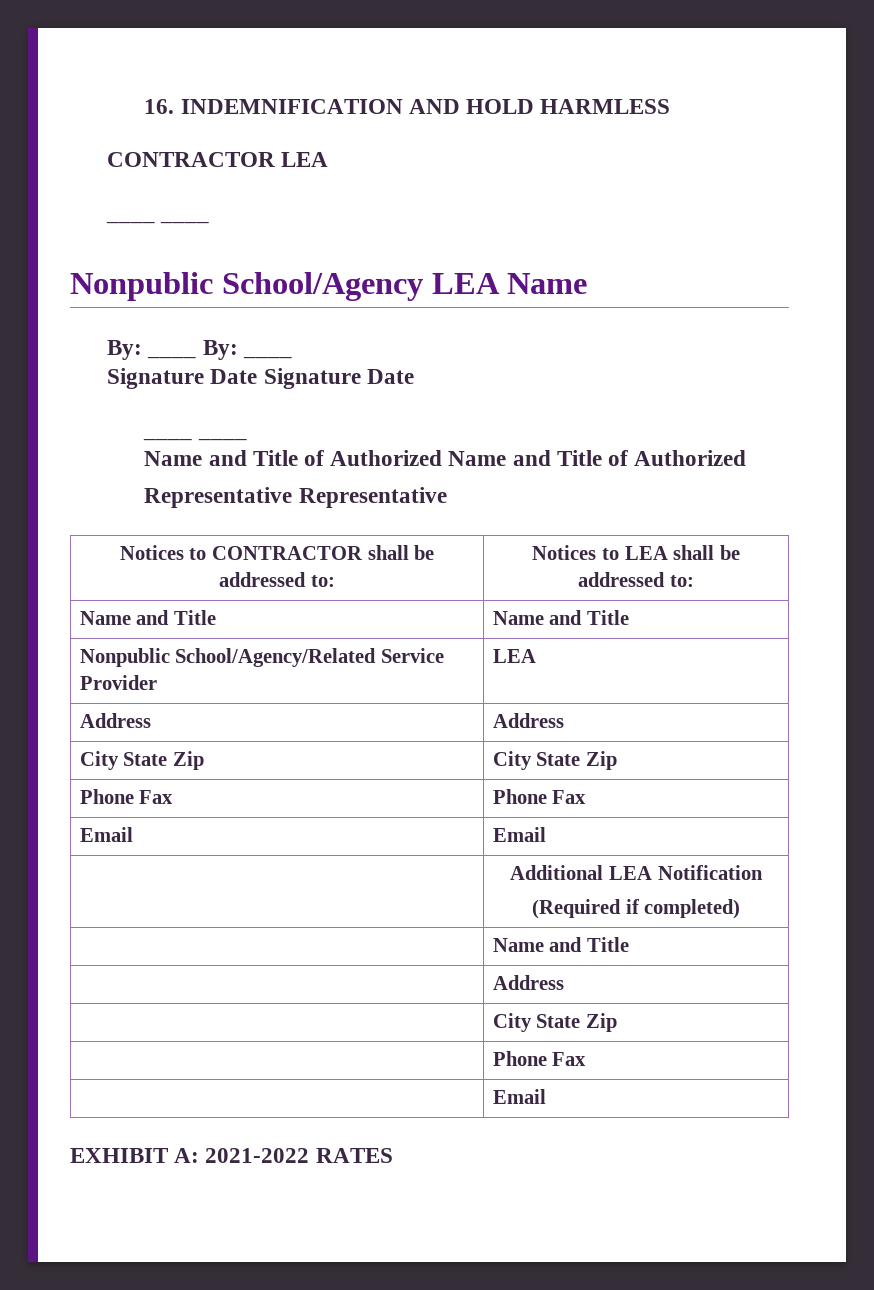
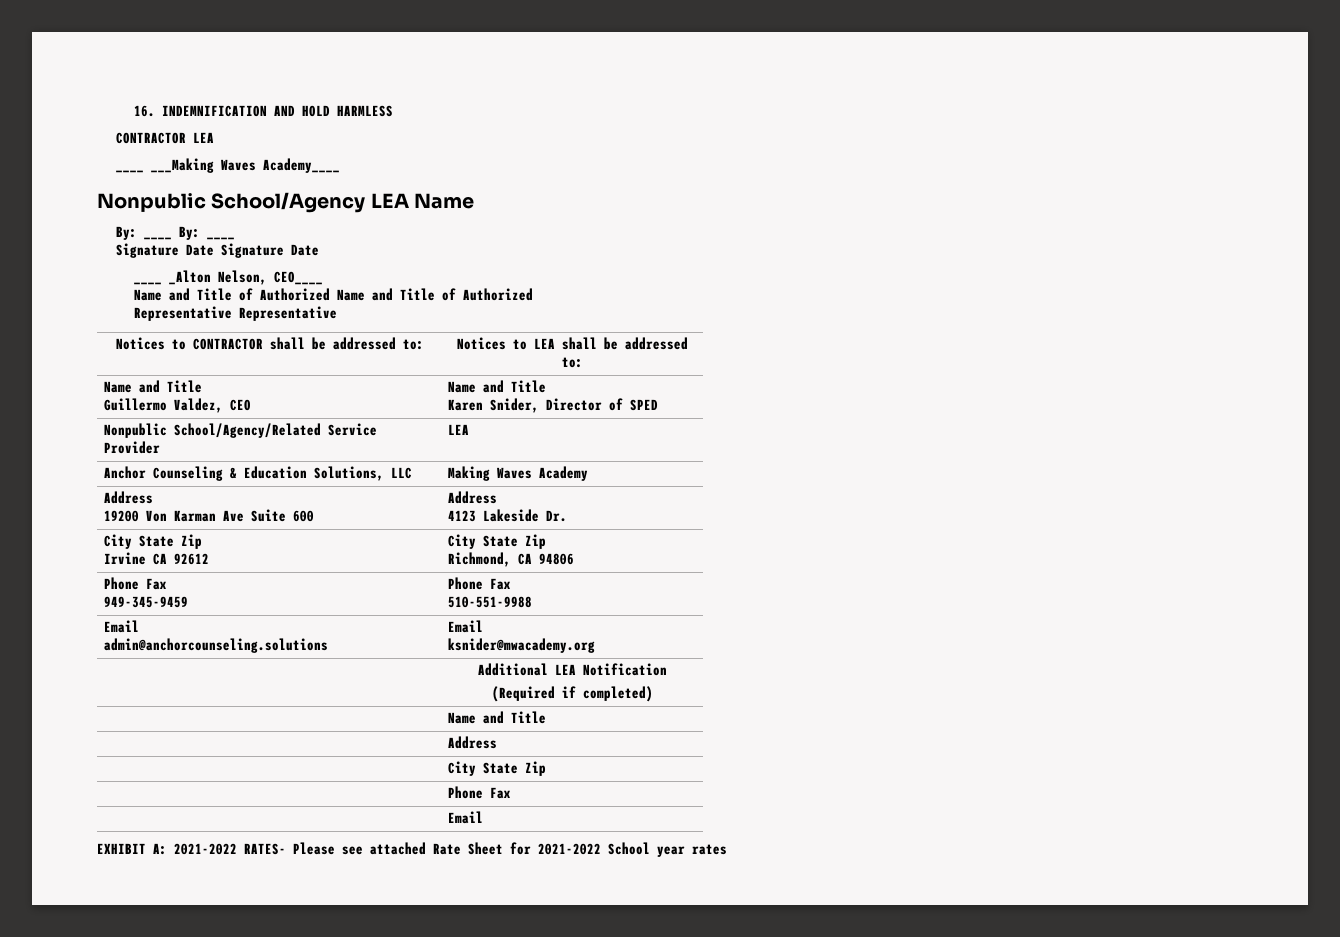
  CONTRACTOR LEA
- ____ ____
+ ____ ___Making Waves Academy____
  Signature Date Signature Date
- ____ ____
+ ____ _Alton Nelson, CEO____
  Notices to CONTRACTOR shall be addressed to: | Notices to LEA shall be addressed to:
- Name and Title | Name and Title
+ Name and Title
+ Guillermo Valdez, CEO | Name and Title
+ Karen Snider, Director of SPED
- Address | Address
- City State Zip | City State Zip
- Phone Fax | Phone Fax
- Email | Email
+ Anchor Counseling & Education Solutions, LLC | Making Waves Academy
+ Address
+ 19200 Von Karman Ave Suite 600 | Address
+ 4123 Lakeside Dr.
+ City State Zip
+ Irvine CA 92612 | City State Zip
+ Richmond, CA 94806
+ Phone Fax
+ 949-345-9459 | Phone Fax
+ 510-551-9988
+ Email
+ admin@anchorcounseling.solutions | Email
+ ksnider@mwacademy.org
- EXHIBIT A: 2021-2022 RATES
+ EXHIBIT A: 2021-2022 RATES- Please see attached Rate Sheet for 2021-2022 School year rates

